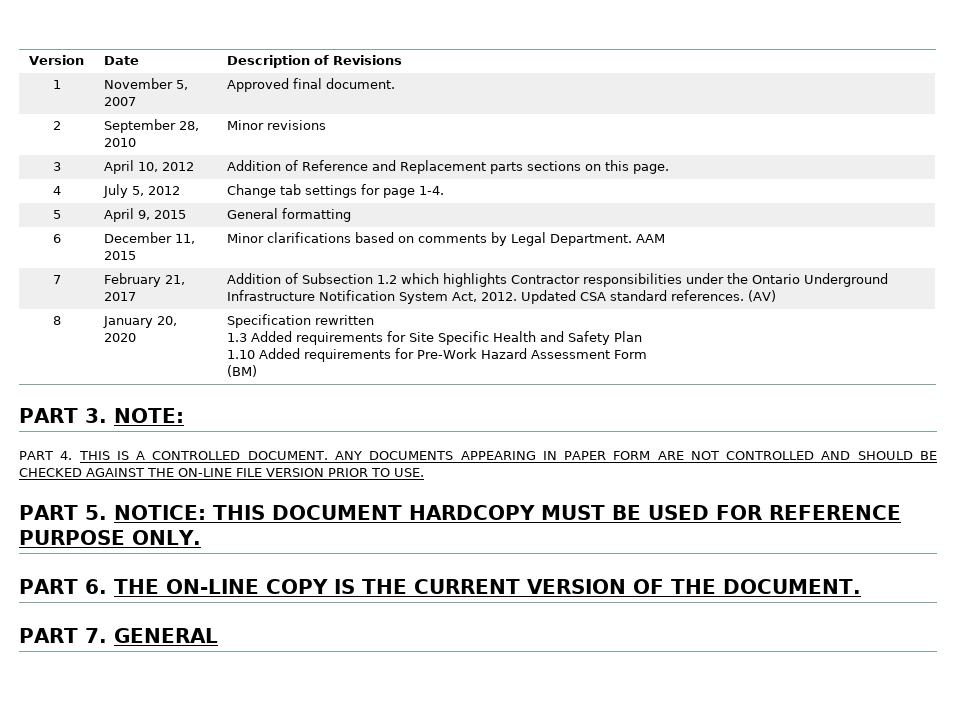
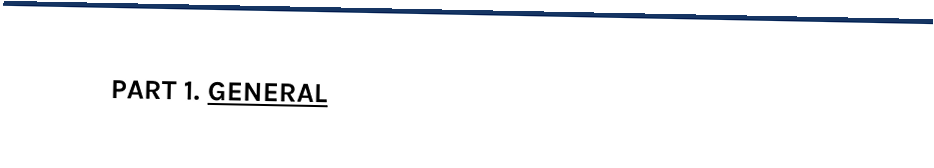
- Version | Date | Description of Revisions
- 1 | November 5, 2007 | Approved final document.
- 2 | September 28, 2010 | Minor revisions
- 3 | April 10, 2012 | Addition of Reference and Replacement parts sections on this page.
- 4 | July 5, 2012 | Change tab settings for page 1-4.
- 5 | April 9, 2015 | General formatting
- 6 | December 11, 2015 | Minor clarifications based on comments by Legal Department. AAM
- 7 | February 21, 2017 | Addition of Subsection 1.2 which highlights Contractor responsibilities under the Ontario Underground Infrastructure Notification System Act, 2012. Updated CSA standard references. (AV)
- 8 | January 20, 2020 | Specification rewritten
- 1.3 Added requirements for Site Specific Health and Safety Plan
- 1.10 Added requirements for Pre-Work Hazard Assessment Form
- (BM)
- PART 3. NOTE:
- PART 4. THIS IS A CONTROLLED DOCUMENT. ANY DOCUMENTS APPEARING IN PAPER FORM ARE NOT CONTROLLED AND SHOULD BE CHECKED AGAINST THE ON-LINE FILE VERSION PRIOR TO USE.
- PART 5. NOTICE: THIS DOCUMENT HARDCOPY MUST BE USED FOR REFERENCE PURPOSE ONLY.
- PART 6. THE ON-LINE COPY IS THE CURRENT VERSION OF THE DOCUMENT.
- PART 7. GENERAL
+ PART 1. GENERAL

